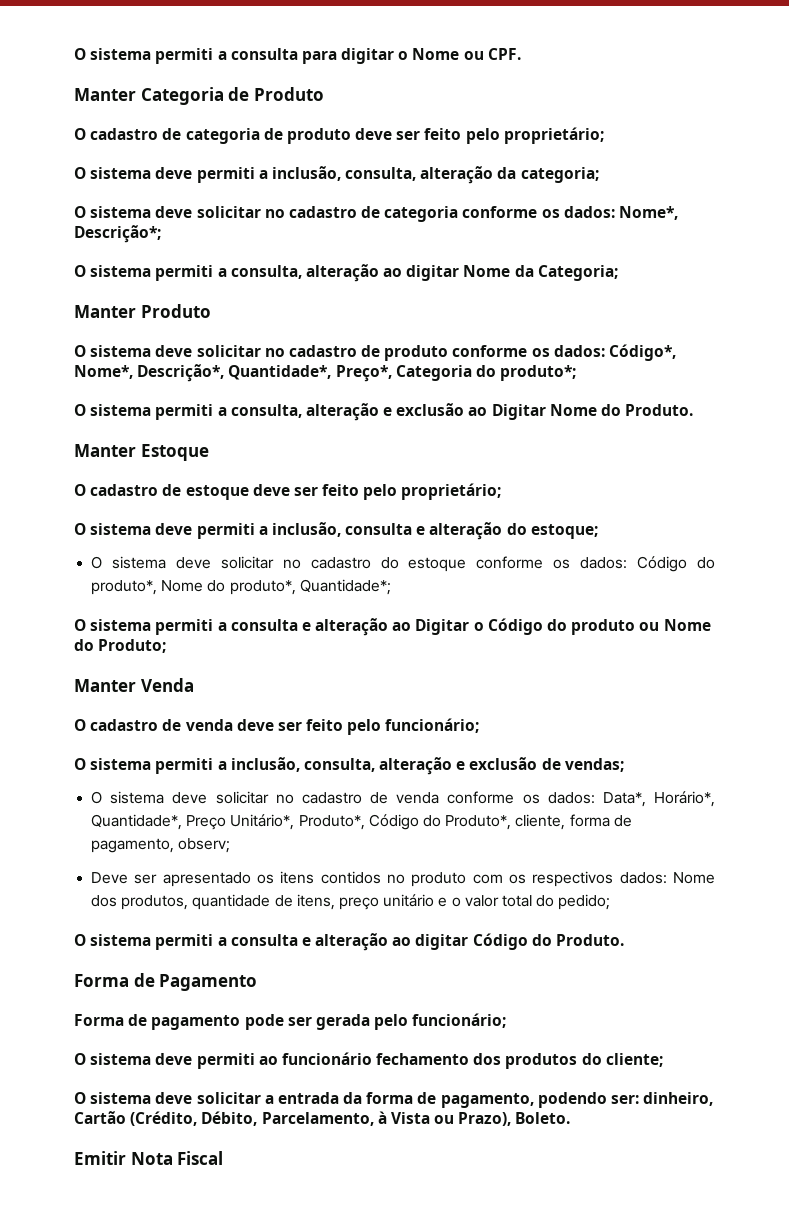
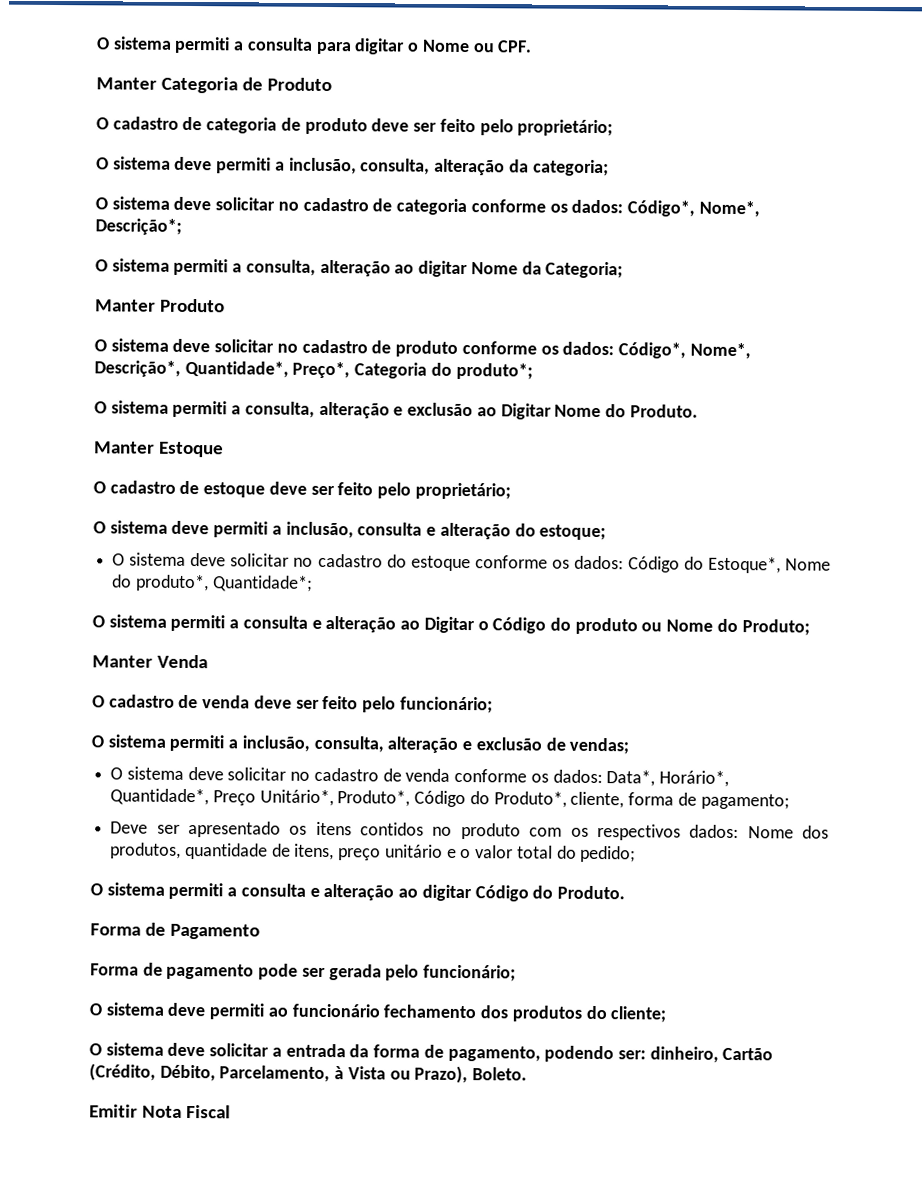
- O sistema deve solicitar no cadastro de categoria conforme os dados: Nome*, Descrição*;
+ O sistema deve solicitar no cadastro de categoria conforme os dados: Código*, Nome*, Descrição*;
- O sistema deve solicitar no cadastro do estoque conforme os dados: Código do produto*, Nome do produto*, Quantidade*;
+ O sistema deve solicitar no cadastro do estoque conforme os dados: Código do Estoque*, Nome do produto*, Quantidade*;
- O sistema deve solicitar no cadastro de venda conforme os dados: Data*, Horário*, Quantidade*, Preço Unitário*, Produto*, Código do Produto*, cliente, forma de pagamento, observ;
+ O sistema deve solicitar no cadastro de venda conforme os dados: Data*, Horário*, Quantidade*, Preço Unitário*, Produto*, Código do Produto*, cliente, forma de pagamento;

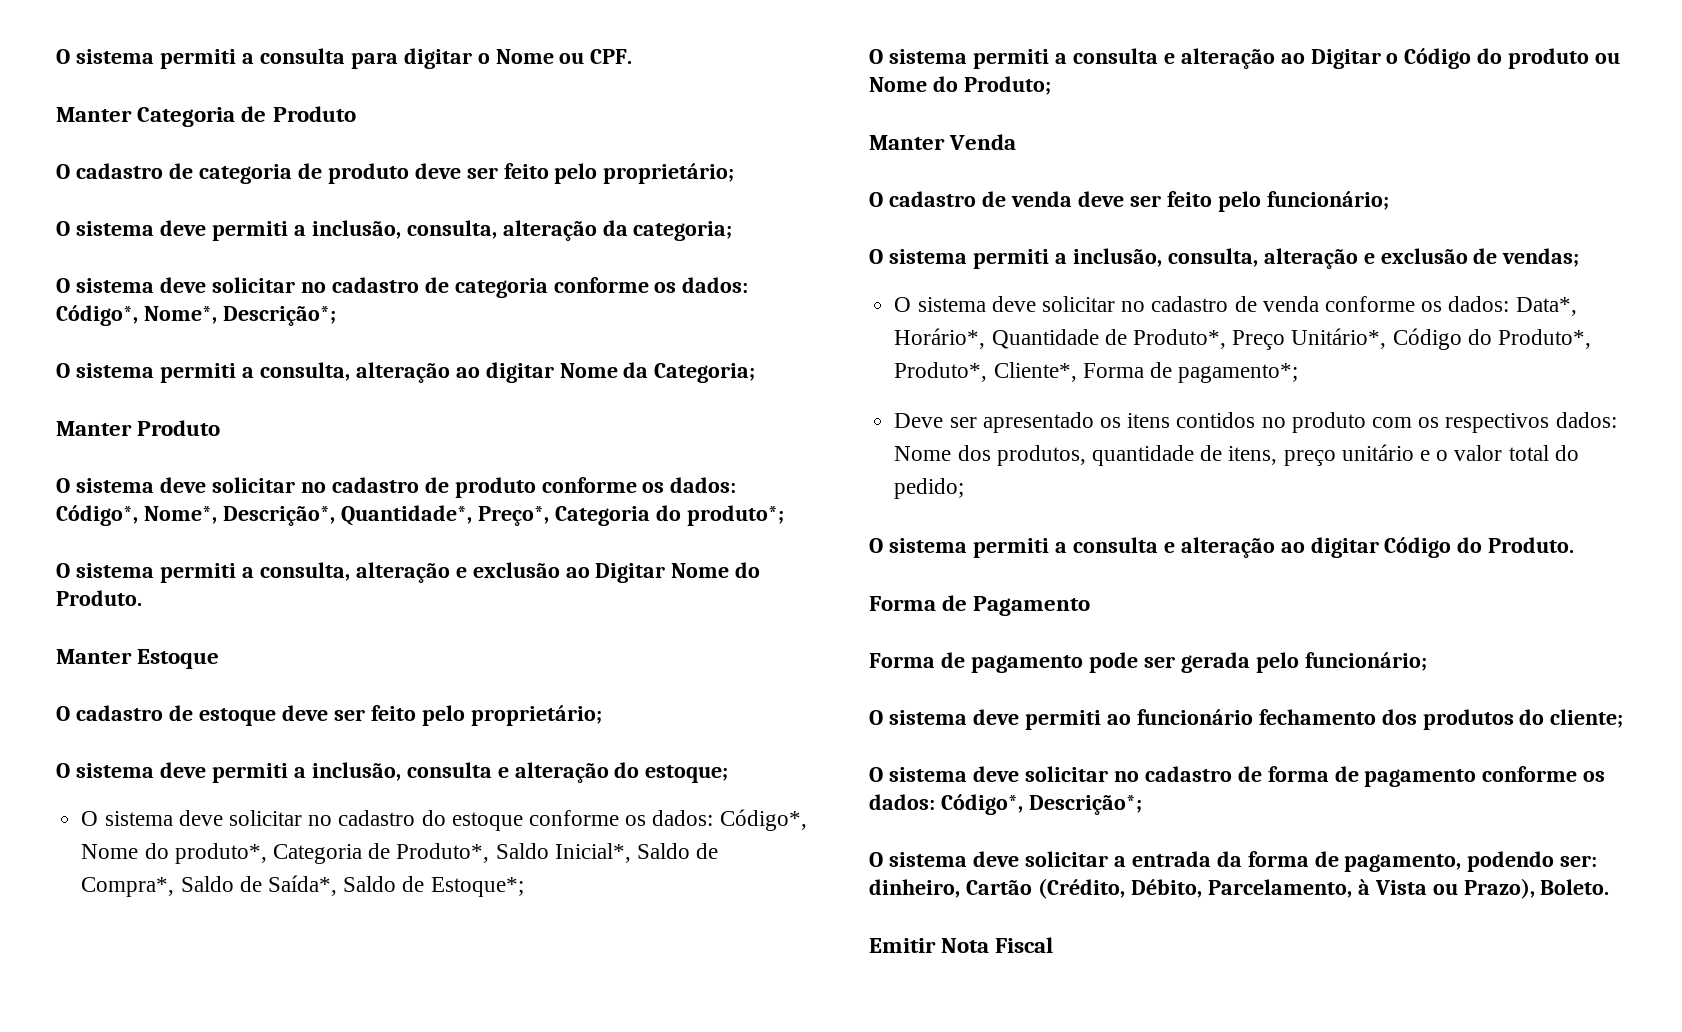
- O sistema deve solicitar no cadastro do estoque conforme os dados: Código do Estoque*, Nome do produto*, Quantidade*;
+ O sistema deve solicitar no cadastro do estoque conforme os dados: Código*, Nome do produto*, Categoria de Produto*, Saldo Inicial*, Saldo de Compra*, Saldo de Saída*, Saldo de Estoque*;
- O sistema deve solicitar no cadastro de venda conforme os dados: Data*, Horário*, Quantidade*, Preço Unitário*, Produto*, Código do Produto*, cliente, forma de pagamento;
+ O sistema deve solicitar no cadastro de venda conforme os dados: Data*, Horário*, Quantidade de Produto*, Preço Unitário*, Código do Produto*, Produto*, Cliente*, Forma de pagamento*;
+ O sistema deve solicitar no cadastro de forma de pagamento conforme os dados: Código*, Descrição*;

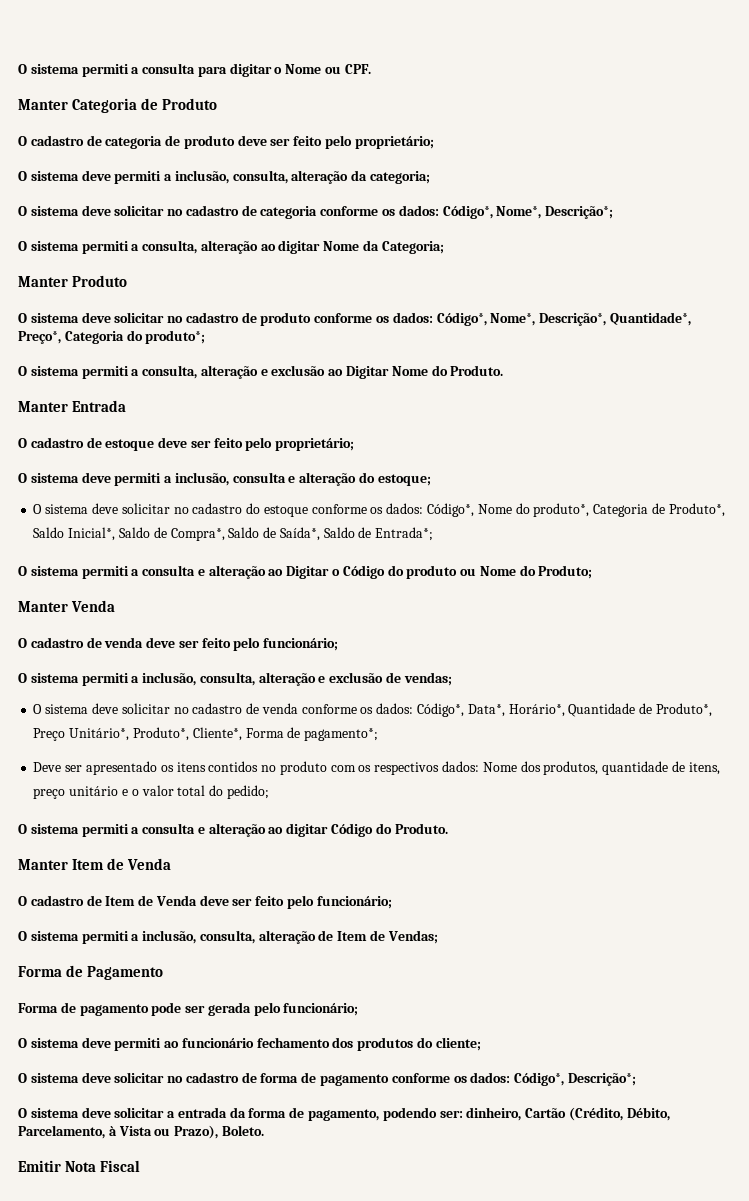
- Manter Estoque
+ Manter Entrada
- O sistema deve solicitar no cadastro do estoque conforme os dados: Código*, Nome do produto*, Categoria de Produto*, Saldo Inicial*, Saldo de Compra*, Saldo de Saída*, Saldo de Estoque*;
+ O sistema deve solicitar no cadastro do estoque conforme os dados: Código*, Nome do produto*, Categoria de Produto*, Saldo Inicial*, Saldo de Compra*, Saldo de Saída*, Saldo de Entrada*;
- O sistema deve solicitar no cadastro de venda conforme os dados: Data*, Horário*, Quantidade de Produto*, Preço Unitário*, Código do Produto*, Produto*, Cliente*, Forma de pagamento*;
+ O sistema deve solicitar no cadastro de venda conforme os dados: Código*, Data*, Horário*, Quantidade de Produto*, Preço Unitário*, Produto*, Cliente*, Forma de pagamento*;
+ Manter Item de Venda
+ O cadastro de Item de Venda deve ser feito pelo funcionário;
+ O sistema permiti a inclusão, consulta, alteração de Item de Vendas;

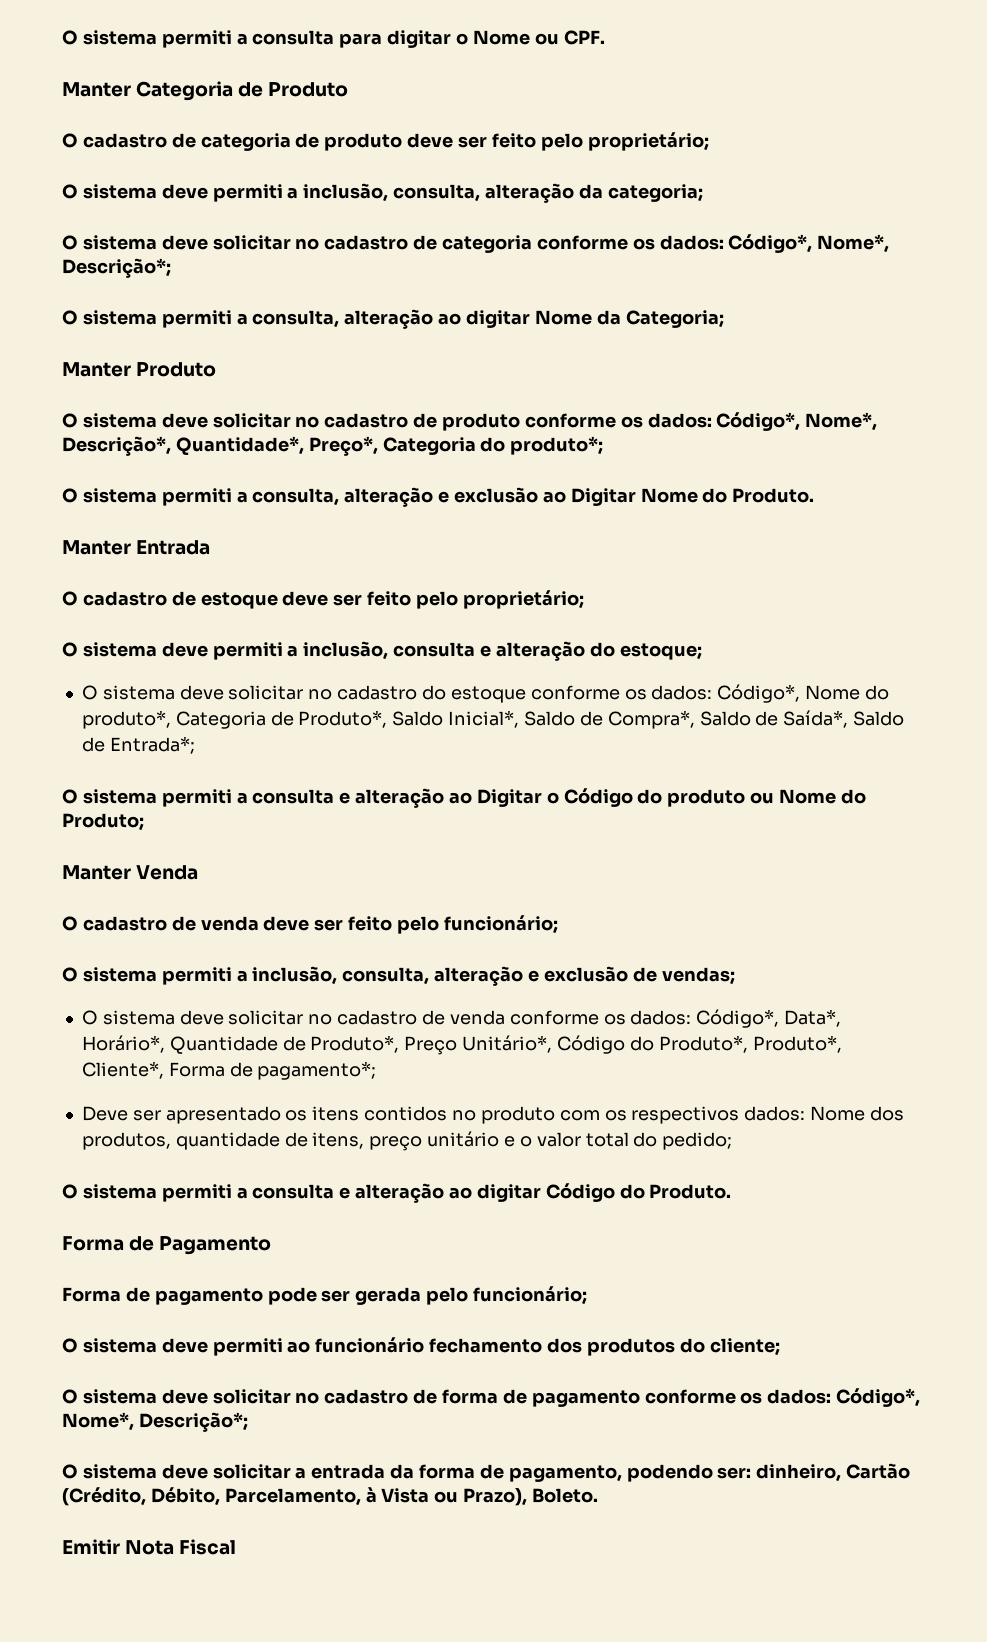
- O sistema deve solicitar no cadastro de venda conforme os dados: Código*, Data*, Horário*, Quantidade de Produto*, Preço Unitário*, Produto*, Cliente*, Forma de pagamento*;
+ O sistema deve solicitar no cadastro de venda conforme os dados: Código*, Data*, Horário*, Quantidade de Produto*, Preço Unitário*, Código do Produto*, Produto*, Cliente*, Forma de pagamento*;
- Manter Item de Venda
- O cadastro de Item de Venda deve ser feito pelo funcionário;
- O sistema permiti a inclusão, consulta, alteração de Item de Vendas;
- O sistema deve solicitar no cadastro de forma de pagamento conforme os dados: Código*, Descrição*;
+ O sistema deve solicitar no cadastro de forma de pagamento conforme os dados: Código*, Nome*, Descrição*;

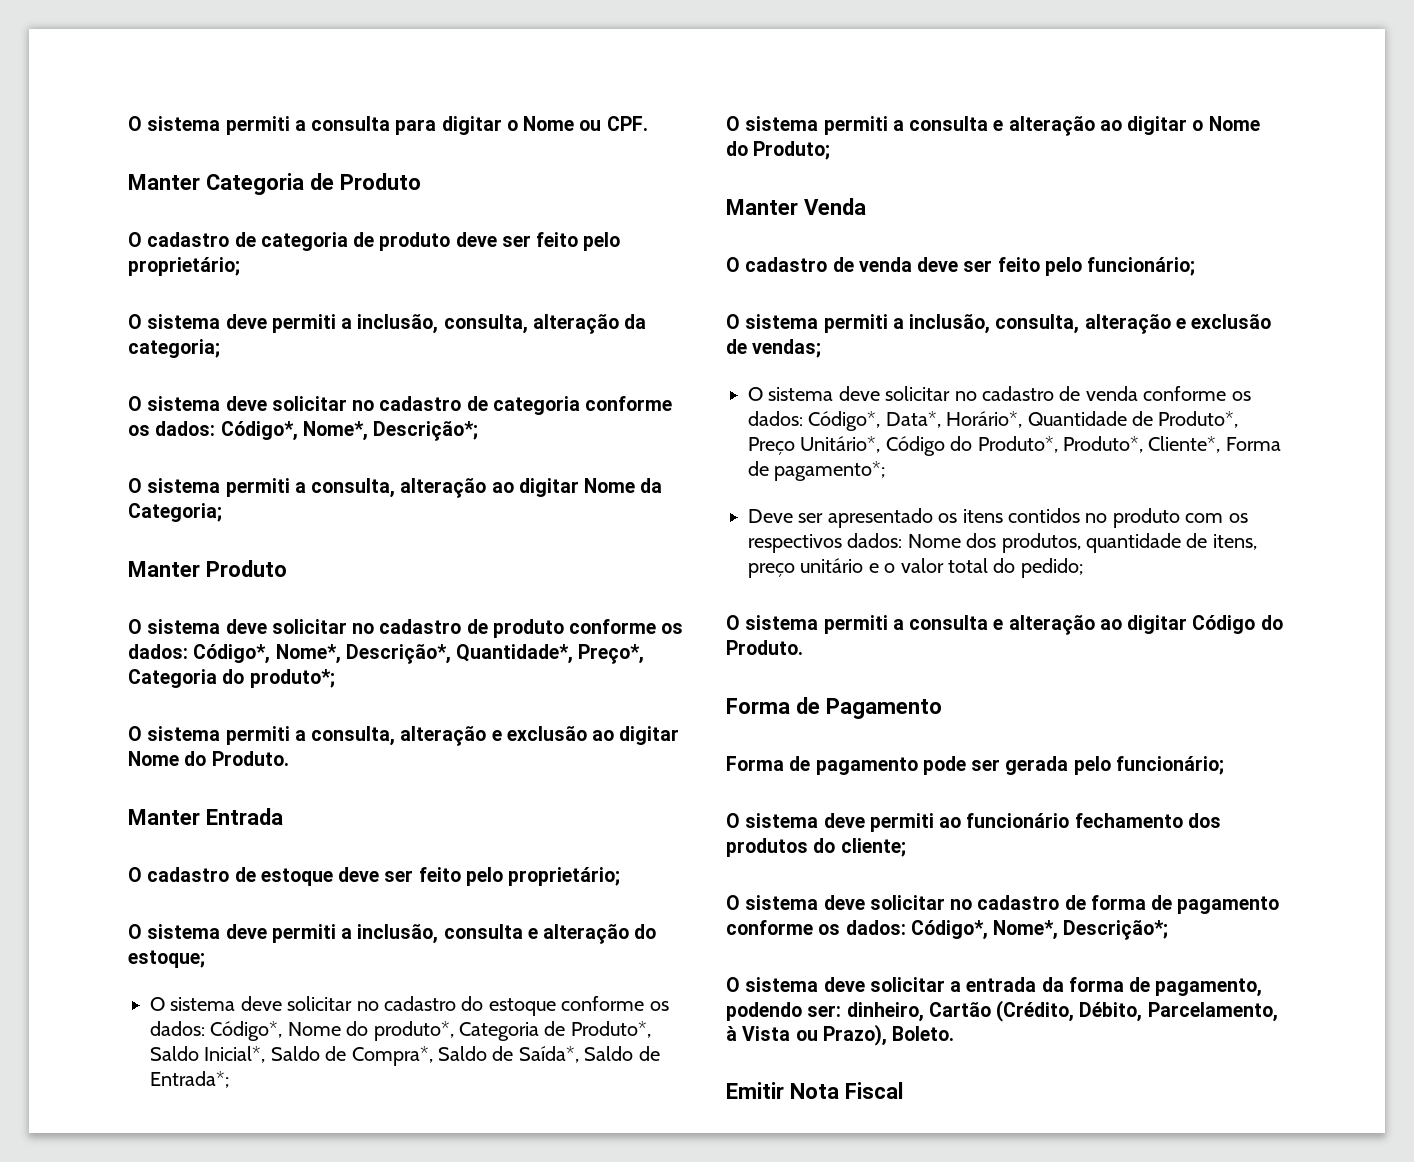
- O sistema permiti a consulta, alteração e exclusão ao Digitar Nome do Produto.
+ O sistema permiti a consulta, alteração e exclusão ao digitar Nome do Produto.
- O sistema permiti a consulta e alteração ao Digitar o Código do produto ou Nome do Produto;
+ O sistema permiti a consulta e alteração ao digitar o Nome do Produto;

